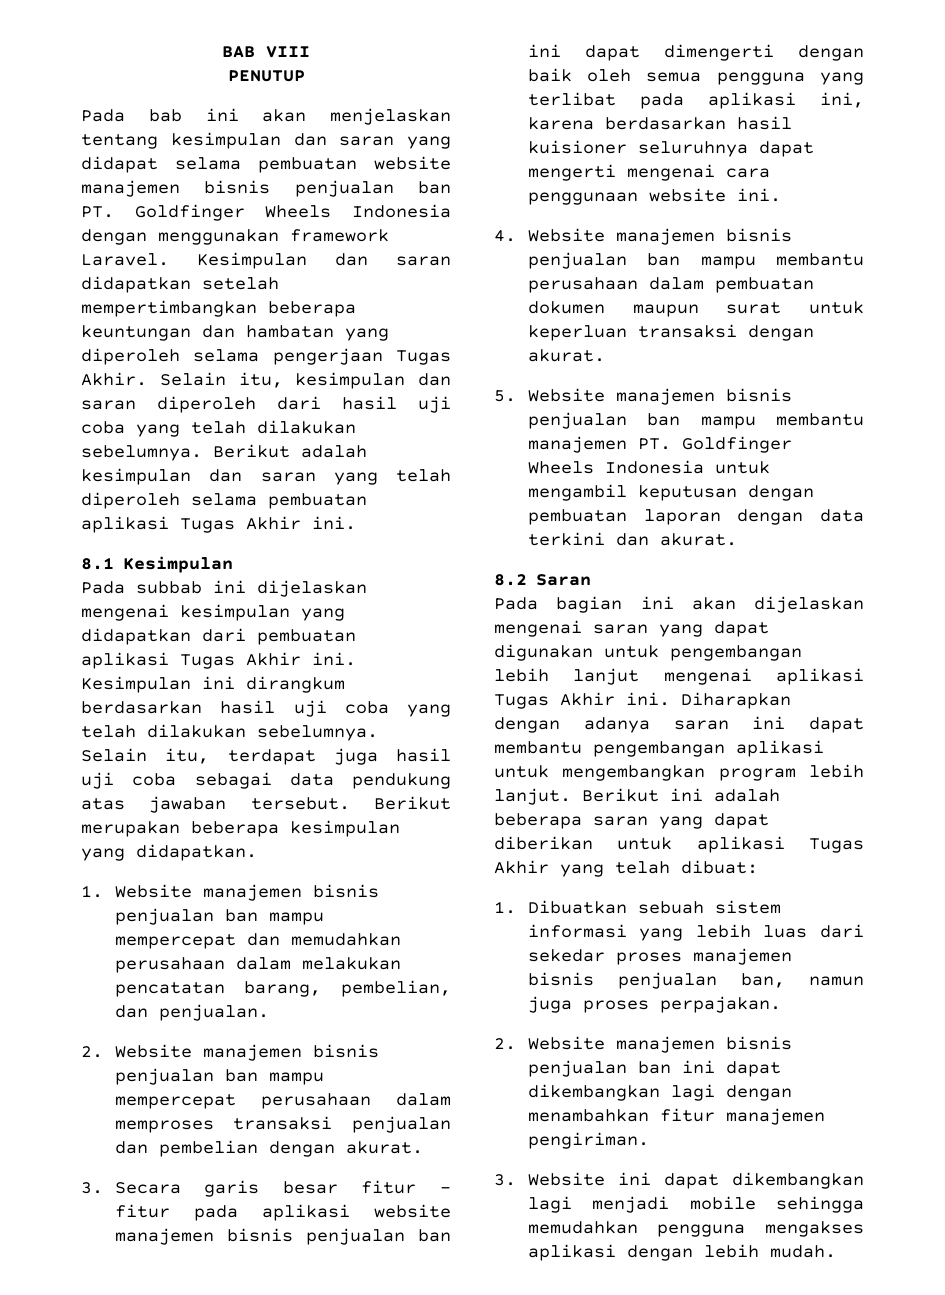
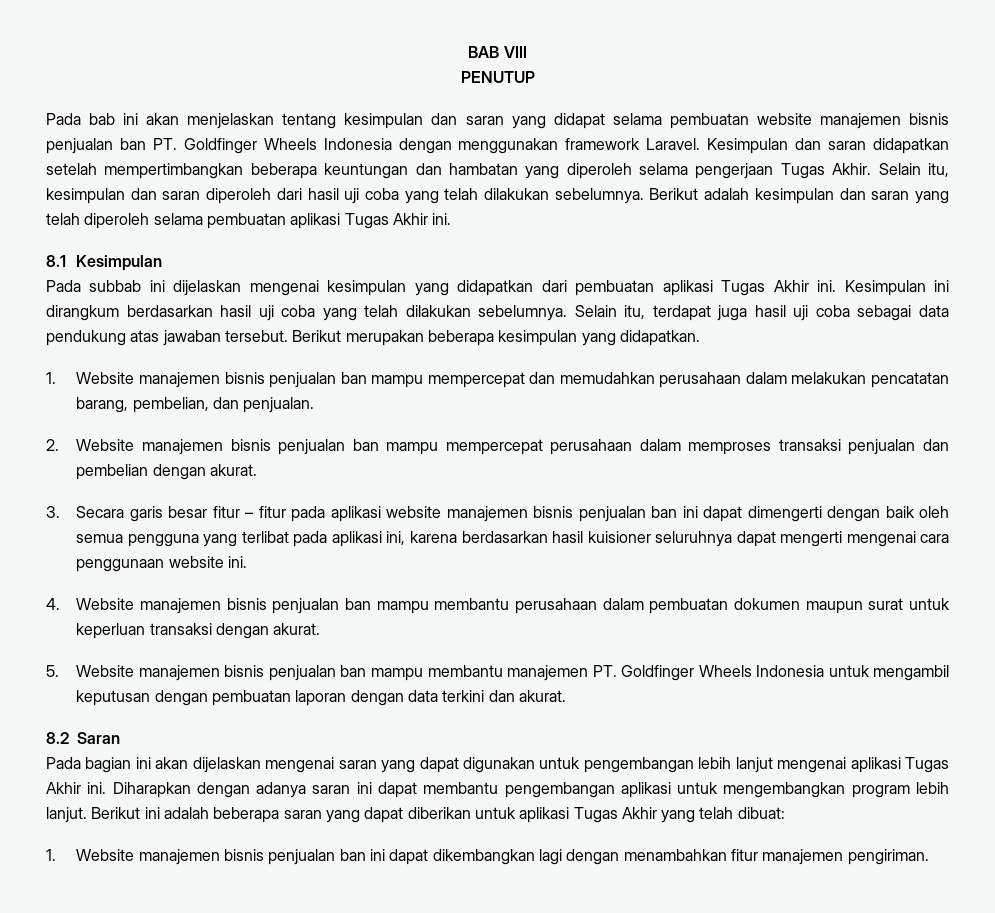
- 1. Dibuatkan sebuah sistem informasi yang lebih luas dari sekedar proses manajemen bisnis penjualan ban, namun juga proses perpajakan.
- 2. Website manajemen bisnis penjualan ban ini dapat dikembangkan lagi dengan menambahkan fitur manajemen pengiriman.
+ 1. Website manajemen bisnis penjualan ban ini dapat dikembangkan lagi dengan menambahkan fitur manajemen pengiriman.
- 3. Website ini dapat dikembangkan lagi menjadi mobile sehingga memudahkan pengguna mengakses aplikasi dengan lebih mudah.

